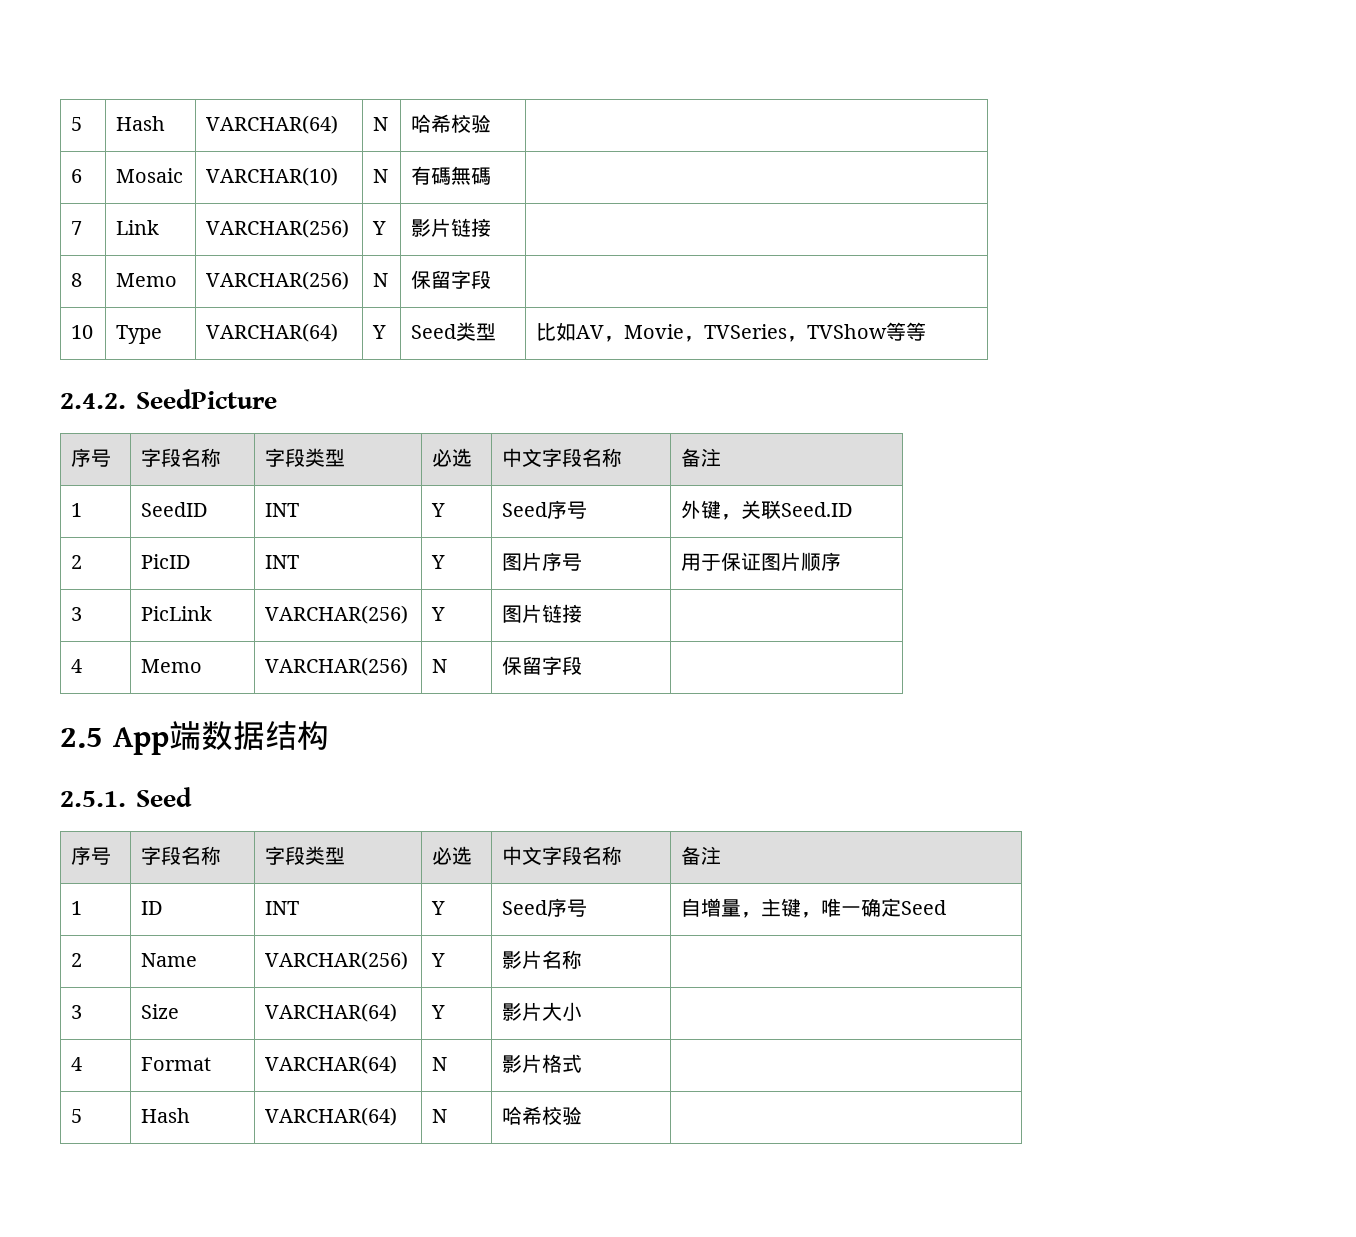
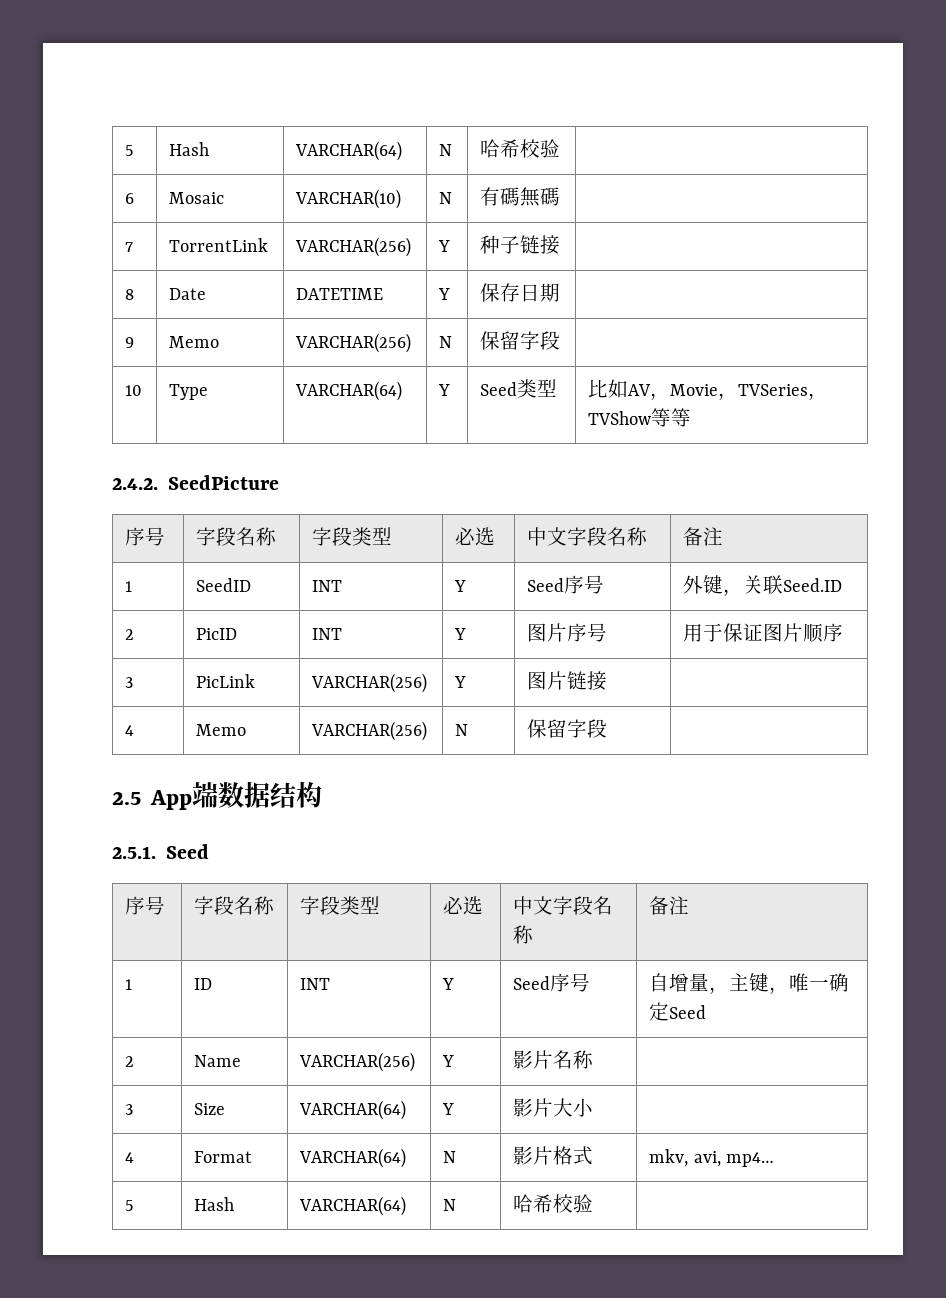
- 7 | Link | VARCHAR(256) | Y | 影片链接 |
+ 7 | TorrentLink | VARCHAR(256) | Y | 种子链接 |
- 8 | Memo | VARCHAR(256) | N | 保留字段 |
+ 8 | Date | DATETIME | Y | 保存日期 |
+ 9 | Memo | VARCHAR(256) | N | 保留字段 |
- 4 | Format | VARCHAR(64) | N | 影片格式 |
+ 4 | Format | VARCHAR(64) | N | 影片格式 | mkv, avi, mp4…

